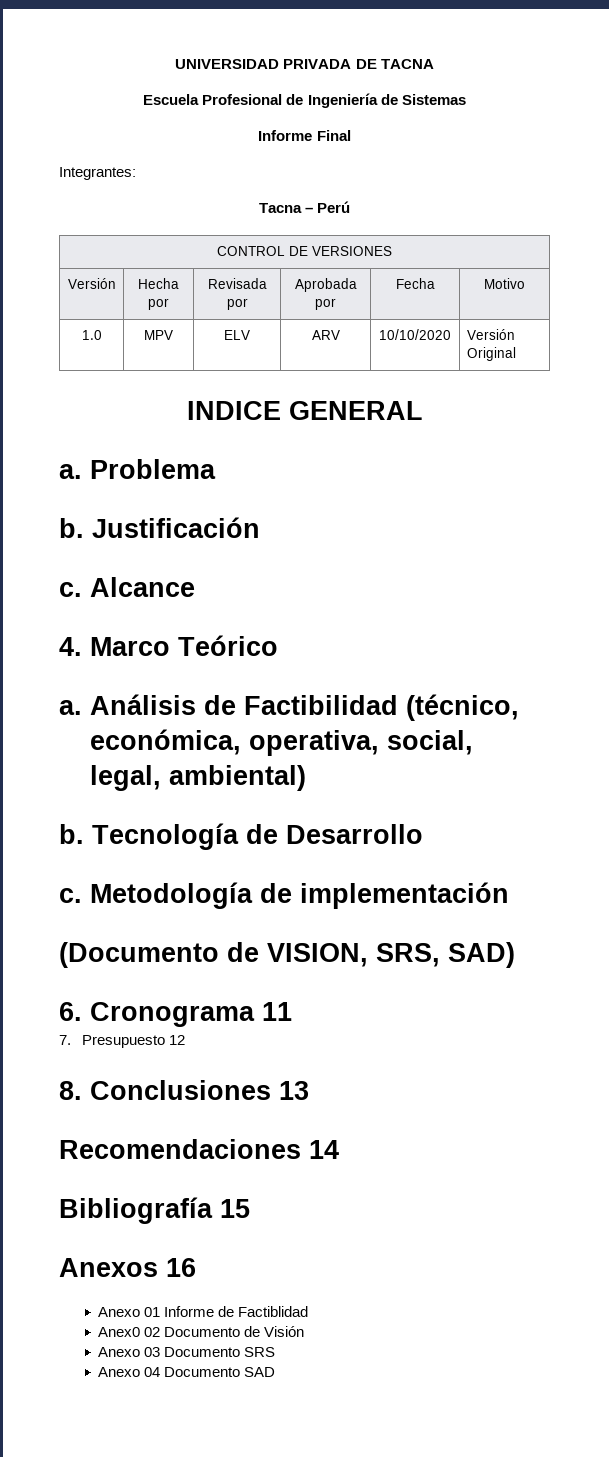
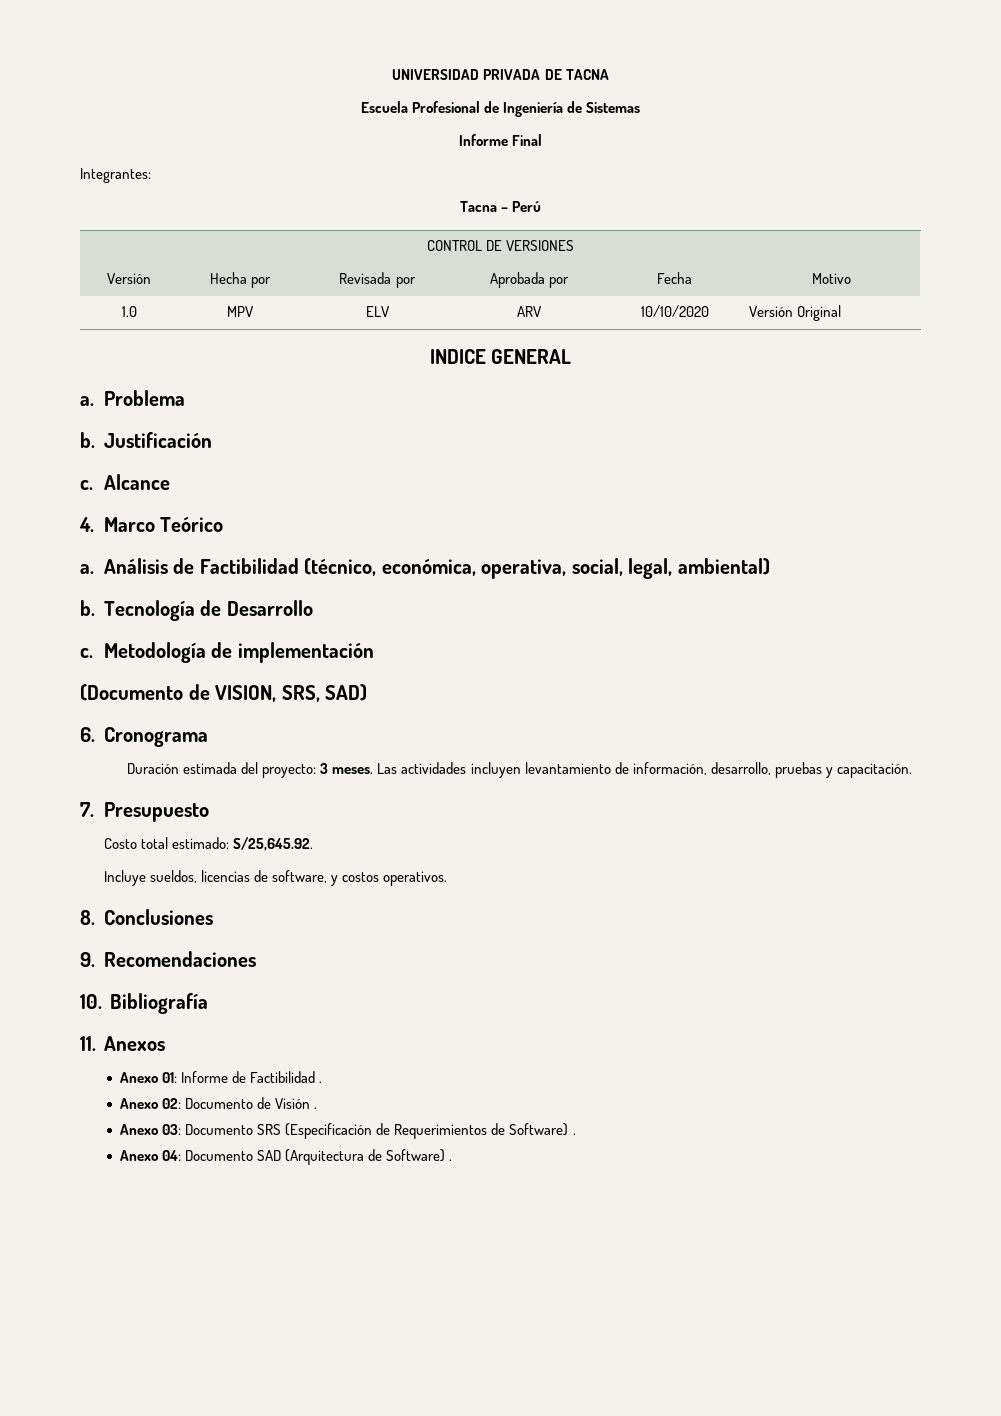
- 6. Cronograma 11
- 7. Presupuesto 12
+ 6. Cronograma
+ Duración estimada del proyecto: 3 meses. Las actividades incluyen levantamiento de información, desarrollo, pruebas y capacitación.
+ 7. Presupuesto
+ Costo total estimado: S/25,645.92.
+ Incluye sueldos, licencias de software, y costos operativos.
- 8. Conclusiones 13
- Recomendaciones 14
- Bibliografía 15
- Anexos 16
- Anexo 01 Informe de Factiblidad
- Anex0 02 Documento de Visión
- Anexo 03 Documento SRS
- Anexo 04 Documento SAD
+ 8. Conclusiones
+ 9. Recomendaciones
+ 10. Bibliografía
+ 11. Anexos
+ Anexo 01: Informe de Factibilidad .
+ Anexo 02: Documento de Visión .
+ Anexo 03: Documento SRS (Especificación de Requerimientos de Software) .
+ Anexo 04: Documento SAD (Arquitectura de Software) .

